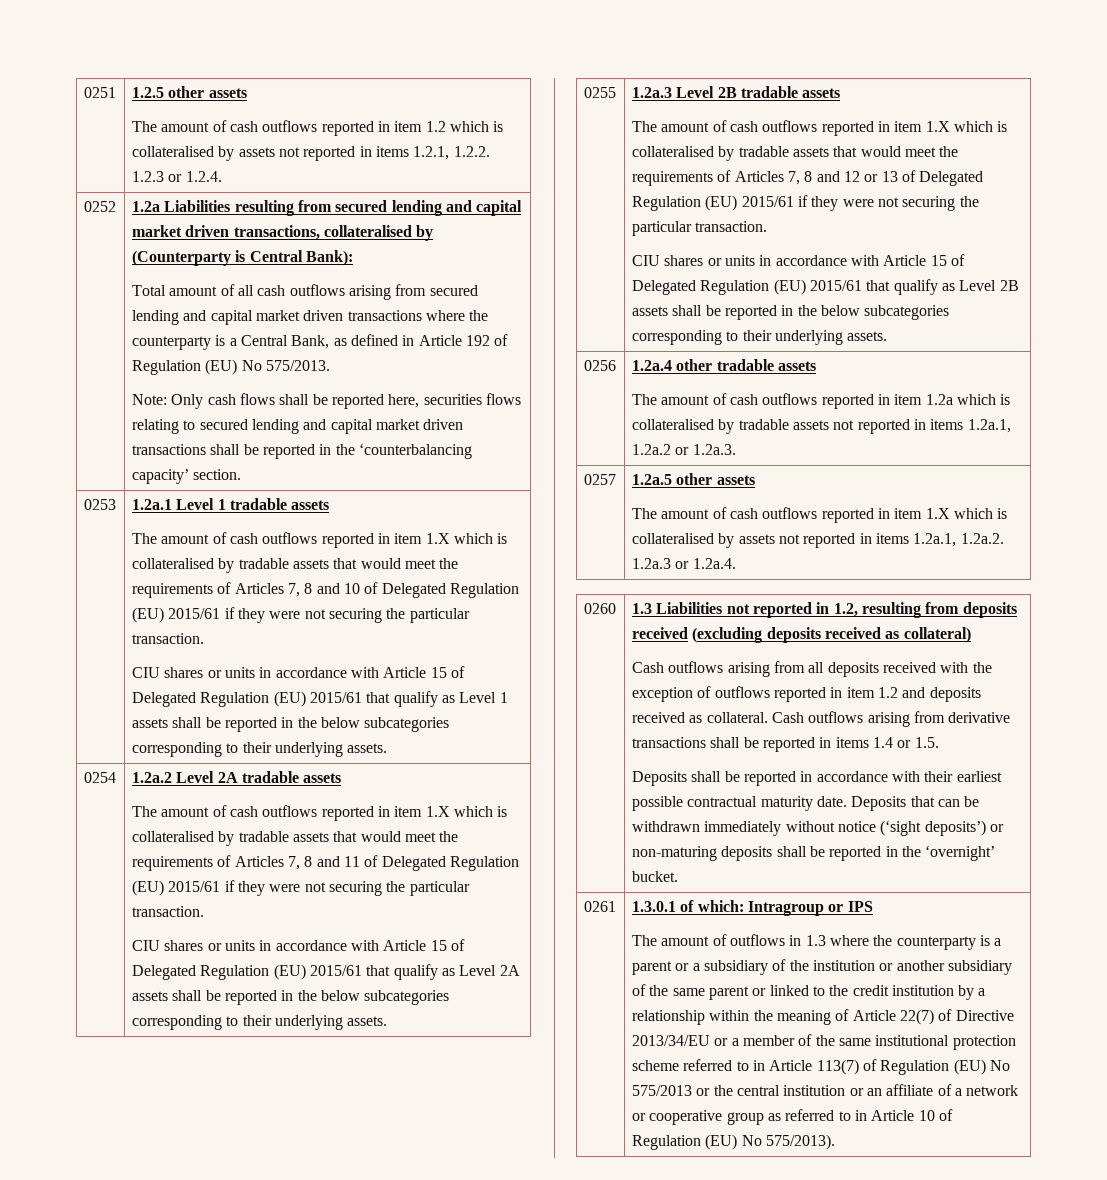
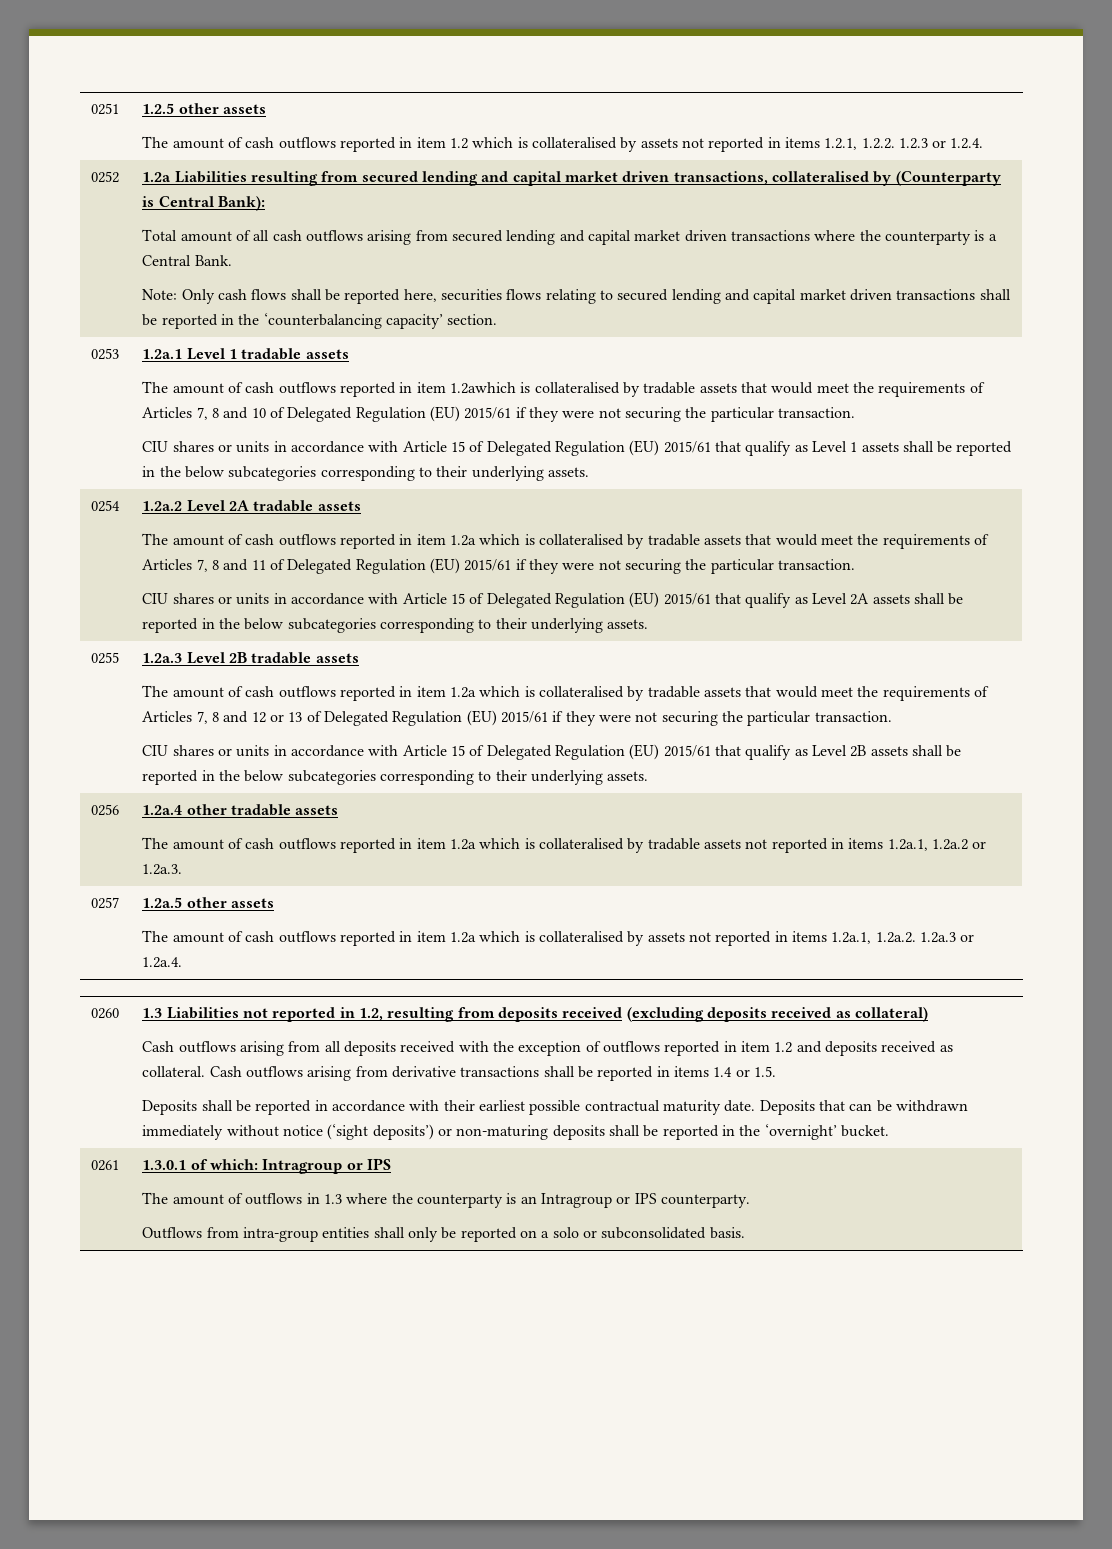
- Total amount of all cash outflows arising from secured lending and capital market driven transactions where the counterparty is a Central Bank, as defined in Article 192 of Regulation (EU) No 575/2013.
+ Total amount of all cash outflows arising from secured lending and capital market driven transactions where the counterparty is a Central Bank.
- The amount of cash outflows reported in item 1.X which is collateralised by tradable assets that would meet the requirements of Articles 7, 8 and 10 of Delegated Regulation (EU) 2015/61 if they were not securing the particular transaction.
+ The amount of cash outflows reported in item 1.2awhich is collateralised by tradable assets that would meet the requirements of Articles 7, 8 and 10 of Delegated Regulation (EU) 2015/61 if they were not securing the particular transaction.
- The amount of cash outflows reported in item 1.X which is collateralised by tradable assets that would meet the requirements of Articles 7, 8 and 11 of Delegated Regulation (EU) 2015/61 if they were not securing the particular transaction.
+ The amount of cash outflows reported in item 1.2a which is collateralised by tradable assets that would meet the requirements of Articles 7, 8 and 11 of Delegated Regulation (EU) 2015/61 if they were not securing the particular transaction.
- The amount of cash outflows reported in item 1.X which is collateralised by tradable assets that would meet the requirements of Articles 7, 8 and 12 or 13 of Delegated Regulation (EU) 2015/61 if they were not securing the particular transaction.
+ The amount of cash outflows reported in item 1.2a which is collateralised by tradable assets that would meet the requirements of Articles 7, 8 and 12 or 13 of Delegated Regulation (EU) 2015/61 if they were not securing the particular transaction.
  0257 | 1.2a.5 other assets
- The amount of cash outflows reported in item 1.X which is collateralised by assets not reported in items 1.2a.1, 1.2a.2. 1.2a.3 or 1.2a.4.
+ The amount of cash outflows reported in item 1.2a which is collateralised by assets not reported in items 1.2a.1, 1.2a.2. 1.2a.3 or 1.2a.4.
- The amount of outflows in 1.3 where the counterparty is a parent or a subsidiary of the institution or another subsidiary of the same parent or linked to the credit institution by a relationship within the meaning of Article 22(7) of Directive 2013/34/EU or a member of the same institutional protection scheme referred to in Article 113(7) of Regulation (EU) No 575/2013 or the central institution or an affiliate of a network or cooperative group as referred to in Article 10 of Regulation (EU) No 575/2013).
+ The amount of outflows in 1.3 where the counterparty is an Intragroup or IPS counterparty.
+ Outflows from intra-group entities shall only be reported on a solo or subconsolidated basis.

